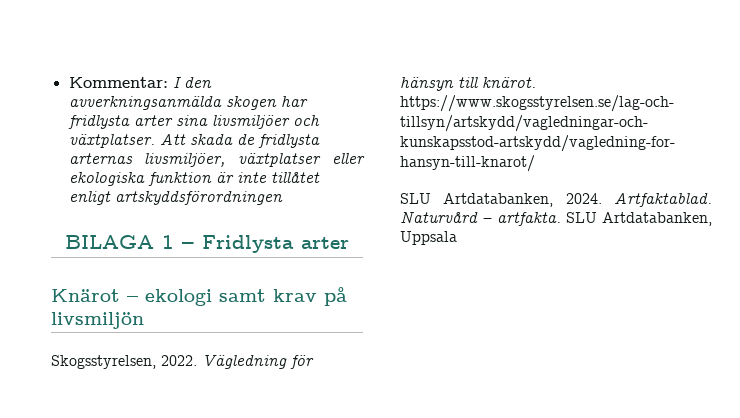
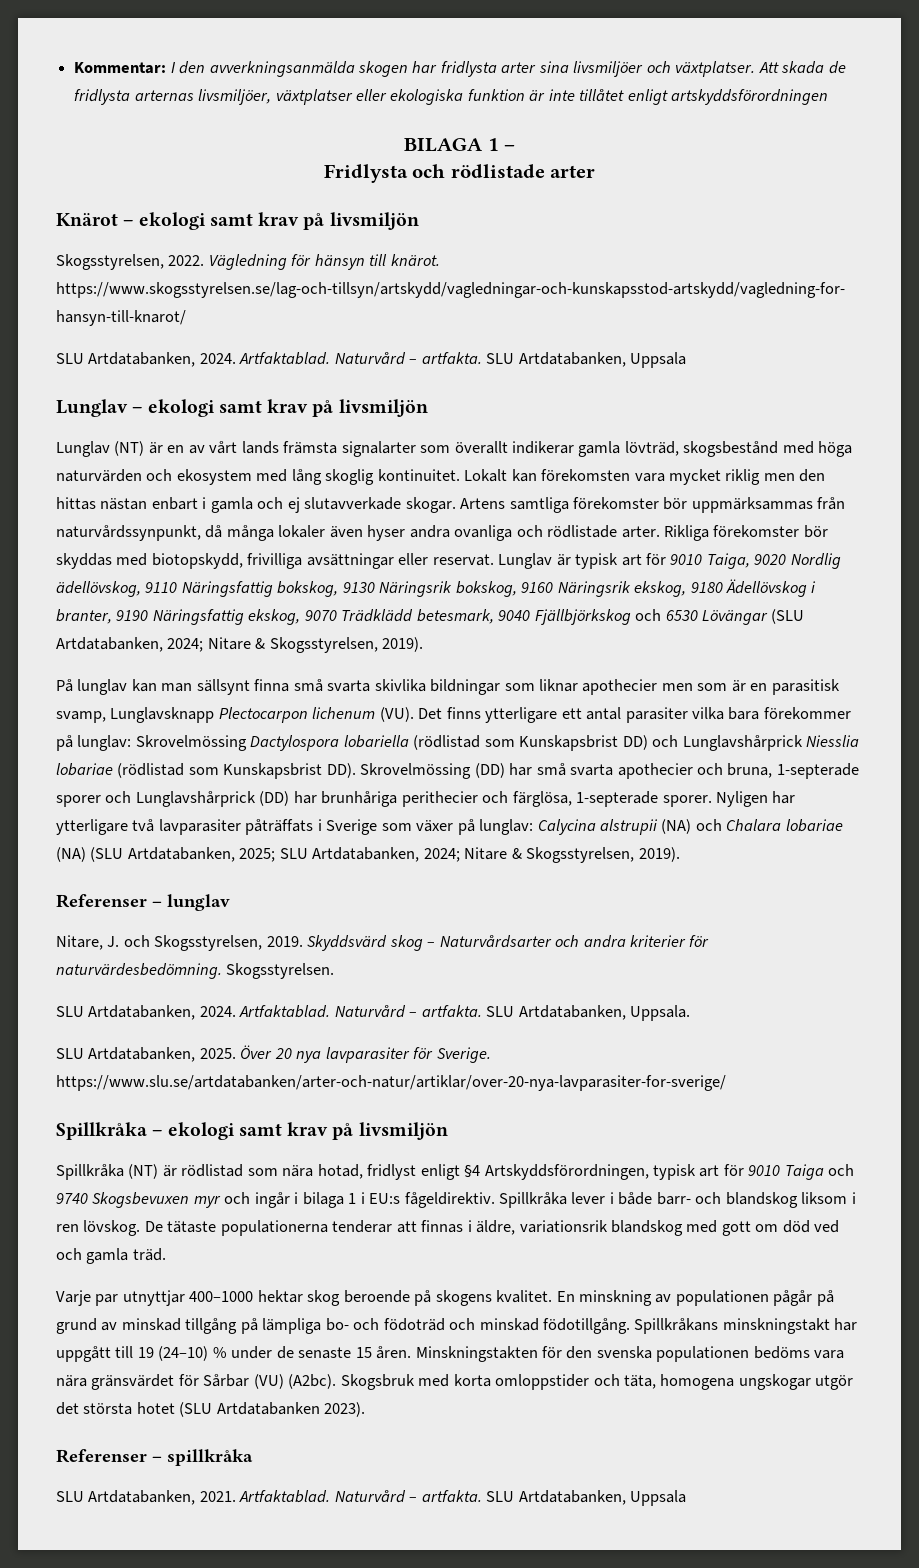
- BILAGA 1 – Fridlysta arter
+ BILAGA 1 –
+ Fridlysta och rödlistade arter
+ Lunglav – ekologi samt krav på livsmiljön
+ Lunglav (NT) är en av vårt lands främsta signalarter som överallt indikerar gamla lövträd, skogsbestånd med höga naturvärden och ekosystem med lång skoglig kontinuitet. Lokalt kan förekomsten vara mycket riklig men den hittas nästan enbart i gamla och ej slutavverkade skogar. Artens samtliga förekomster bör uppmärksammas från naturvårdssynpunkt, då många lokaler även hyser andra ovanliga och rödlistade arter. Rikliga förekomster bör skyddas med biotopskydd, frivilliga avsättningar eller reservat. Lunglav är typisk art för 9010 Taiga, 9020 Nordlig ädellövskog, 9110 Näringsfattig bokskog, 9130 Näringsrik bokskog, 9160 Näringsrik ekskog, 9180 Ädellövskog i branter, 9190 Näringsfattig ekskog, 9070 Trädklädd betesmark, 9040 Fjällbjörkskog och 6530 Lövängar (SLU Artdatabanken, 2024; Nitare & Skogsstyrelsen, 2019).
+ På lunglav kan man sällsynt finna små svarta skivlika bildningar som liknar apothecier men som är en parasitisk svamp, Lunglavsknapp Plectocarpon lichenum (VU). Det finns ytterligare ett antal parasiter vilka bara förekommer på lunglav: Skrovelmössing Dactylospora lobariella (rödlistad som Kunskapsbrist DD) och Lunglavshårprick Niesslia lobariae (rödlistad som Kunskapsbrist DD). Skrovelmössing (DD) har små svarta apothecier och bruna, 1-septerade sporer och Lunglavshårprick (DD) har brunhåriga perithecier och färglösa, 1-septerade sporer. Nyligen har ytterligare två lavparasiter påträffats i Sverige som växer på lunglav: Calycina alstrupii (NA) och Chalara lobariae (NA) (SLU Artdatabanken, 2025; SLU Artdatabanken, 2024; Nitare & Skogsstyrelsen, 2019).
+ Referenser – lunglav
+ Nitare, J. och Skogsstyrelsen, 2019. Skyddsvärd skog – Naturvårdsarter och andra kriterier för naturvärdesbedömning. Skogsstyrelsen.
+ SLU Artdatabanken, 2024. Artfaktablad. Naturvård – artfakta. SLU Artdatabanken, Uppsala.
+ SLU Artdatabanken, 2025. Över 20 nya lavparasiter för Sverige. https://www.slu.se/artdatabanken/arter-och-natur/artiklar/over-20-nya-lavparasiter-for-sverige/
+ Spillkråka – ekologi samt krav på livsmiljön
+ Spillkråka (NT) är rödlistad som nära hotad, fridlyst enligt §4 Artskyddsförordningen, typisk art för 9010 Taiga och 9740 Skogsbevuxen myr och ingår i bilaga 1 i EU:s fågeldirektiv. Spillkråka lever i både barr- och blandskog liksom i ren lövskog. De tätaste populationerna tenderar att finnas i äldre, variationsrik blandskog med gott om död ved och gamla träd.
+ Varje par utnyttjar 400–1000 hektar skog beroende på skogens kvalitet. En minskning av populationen pågår på grund av minskad tillgång på lämpliga bo- och födoträd och minskad födotillgång. Spillkråkans minskningstakt har uppgått till 19 (24–10) % under de senaste 15 åren. Minskningstakten för den svenska populationen bedöms vara nära gränsvärdet för Sårbar (VU) (A2bc). Skogsbruk med korta omloppstider och täta, homogena ungskogar utgör det största hotet (SLU Artdatabanken 2023).
+ Referenser – spillkråka
+ SLU Artdatabanken, 2021. Artfaktablad. Naturvård – artfakta. SLU Artdatabanken, Uppsala

